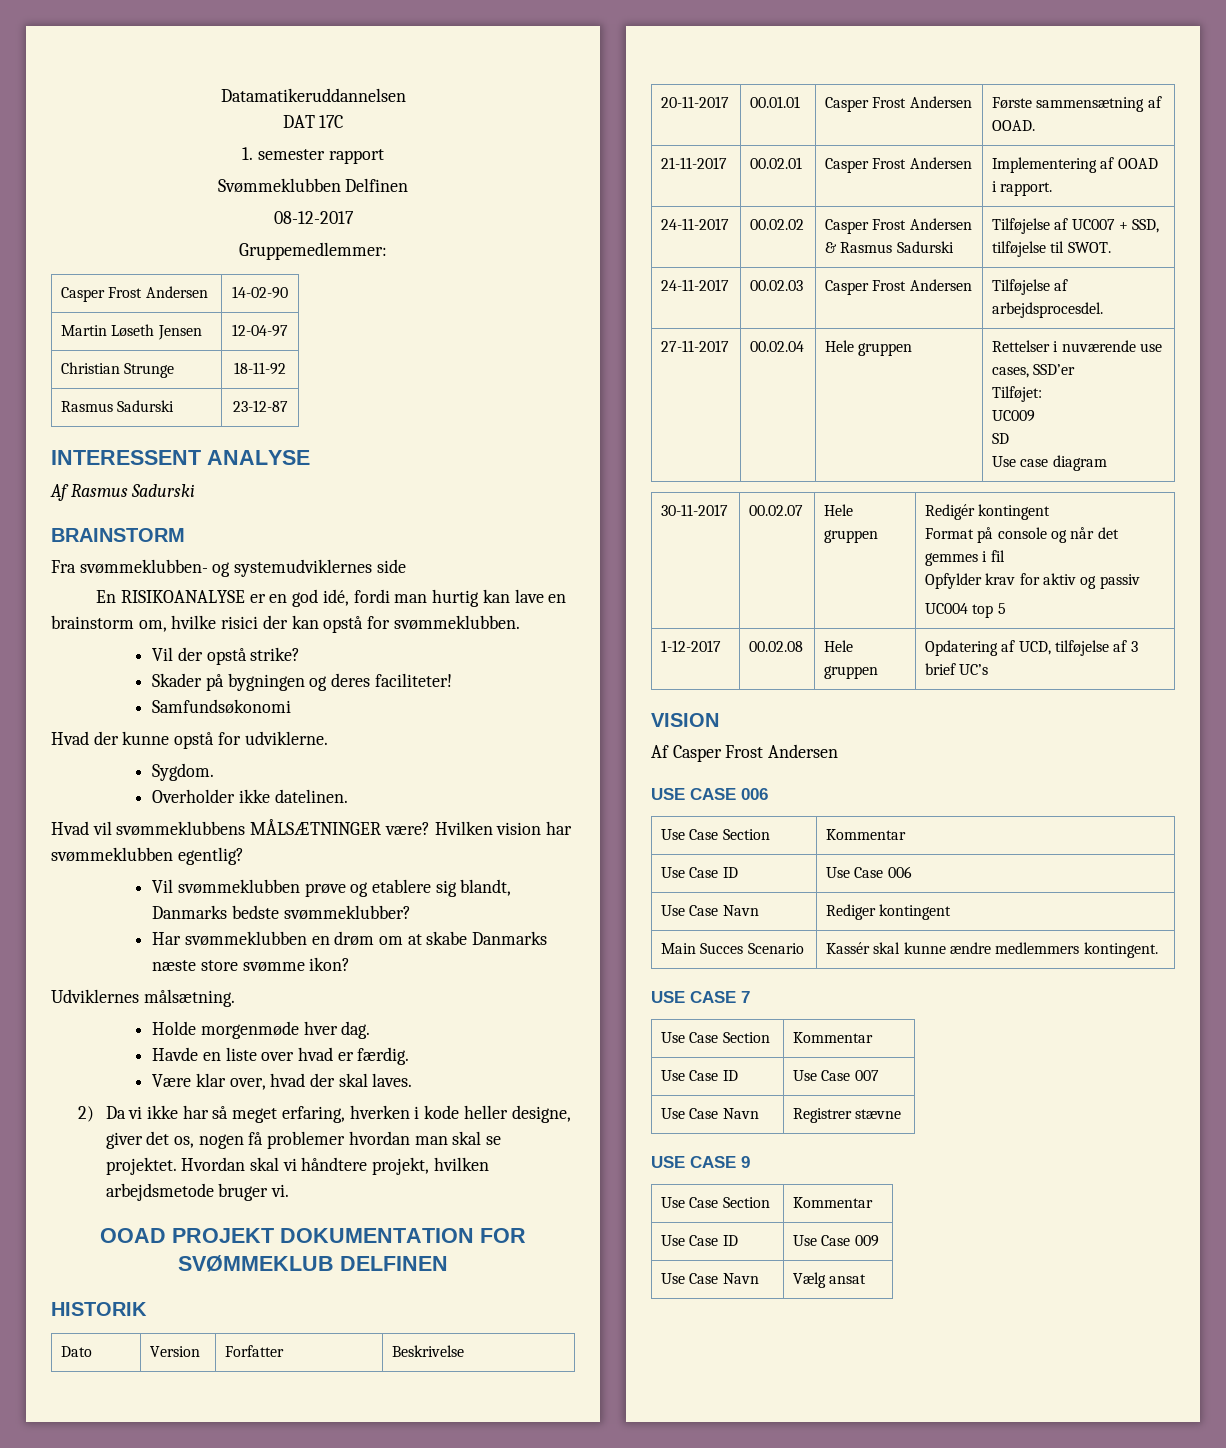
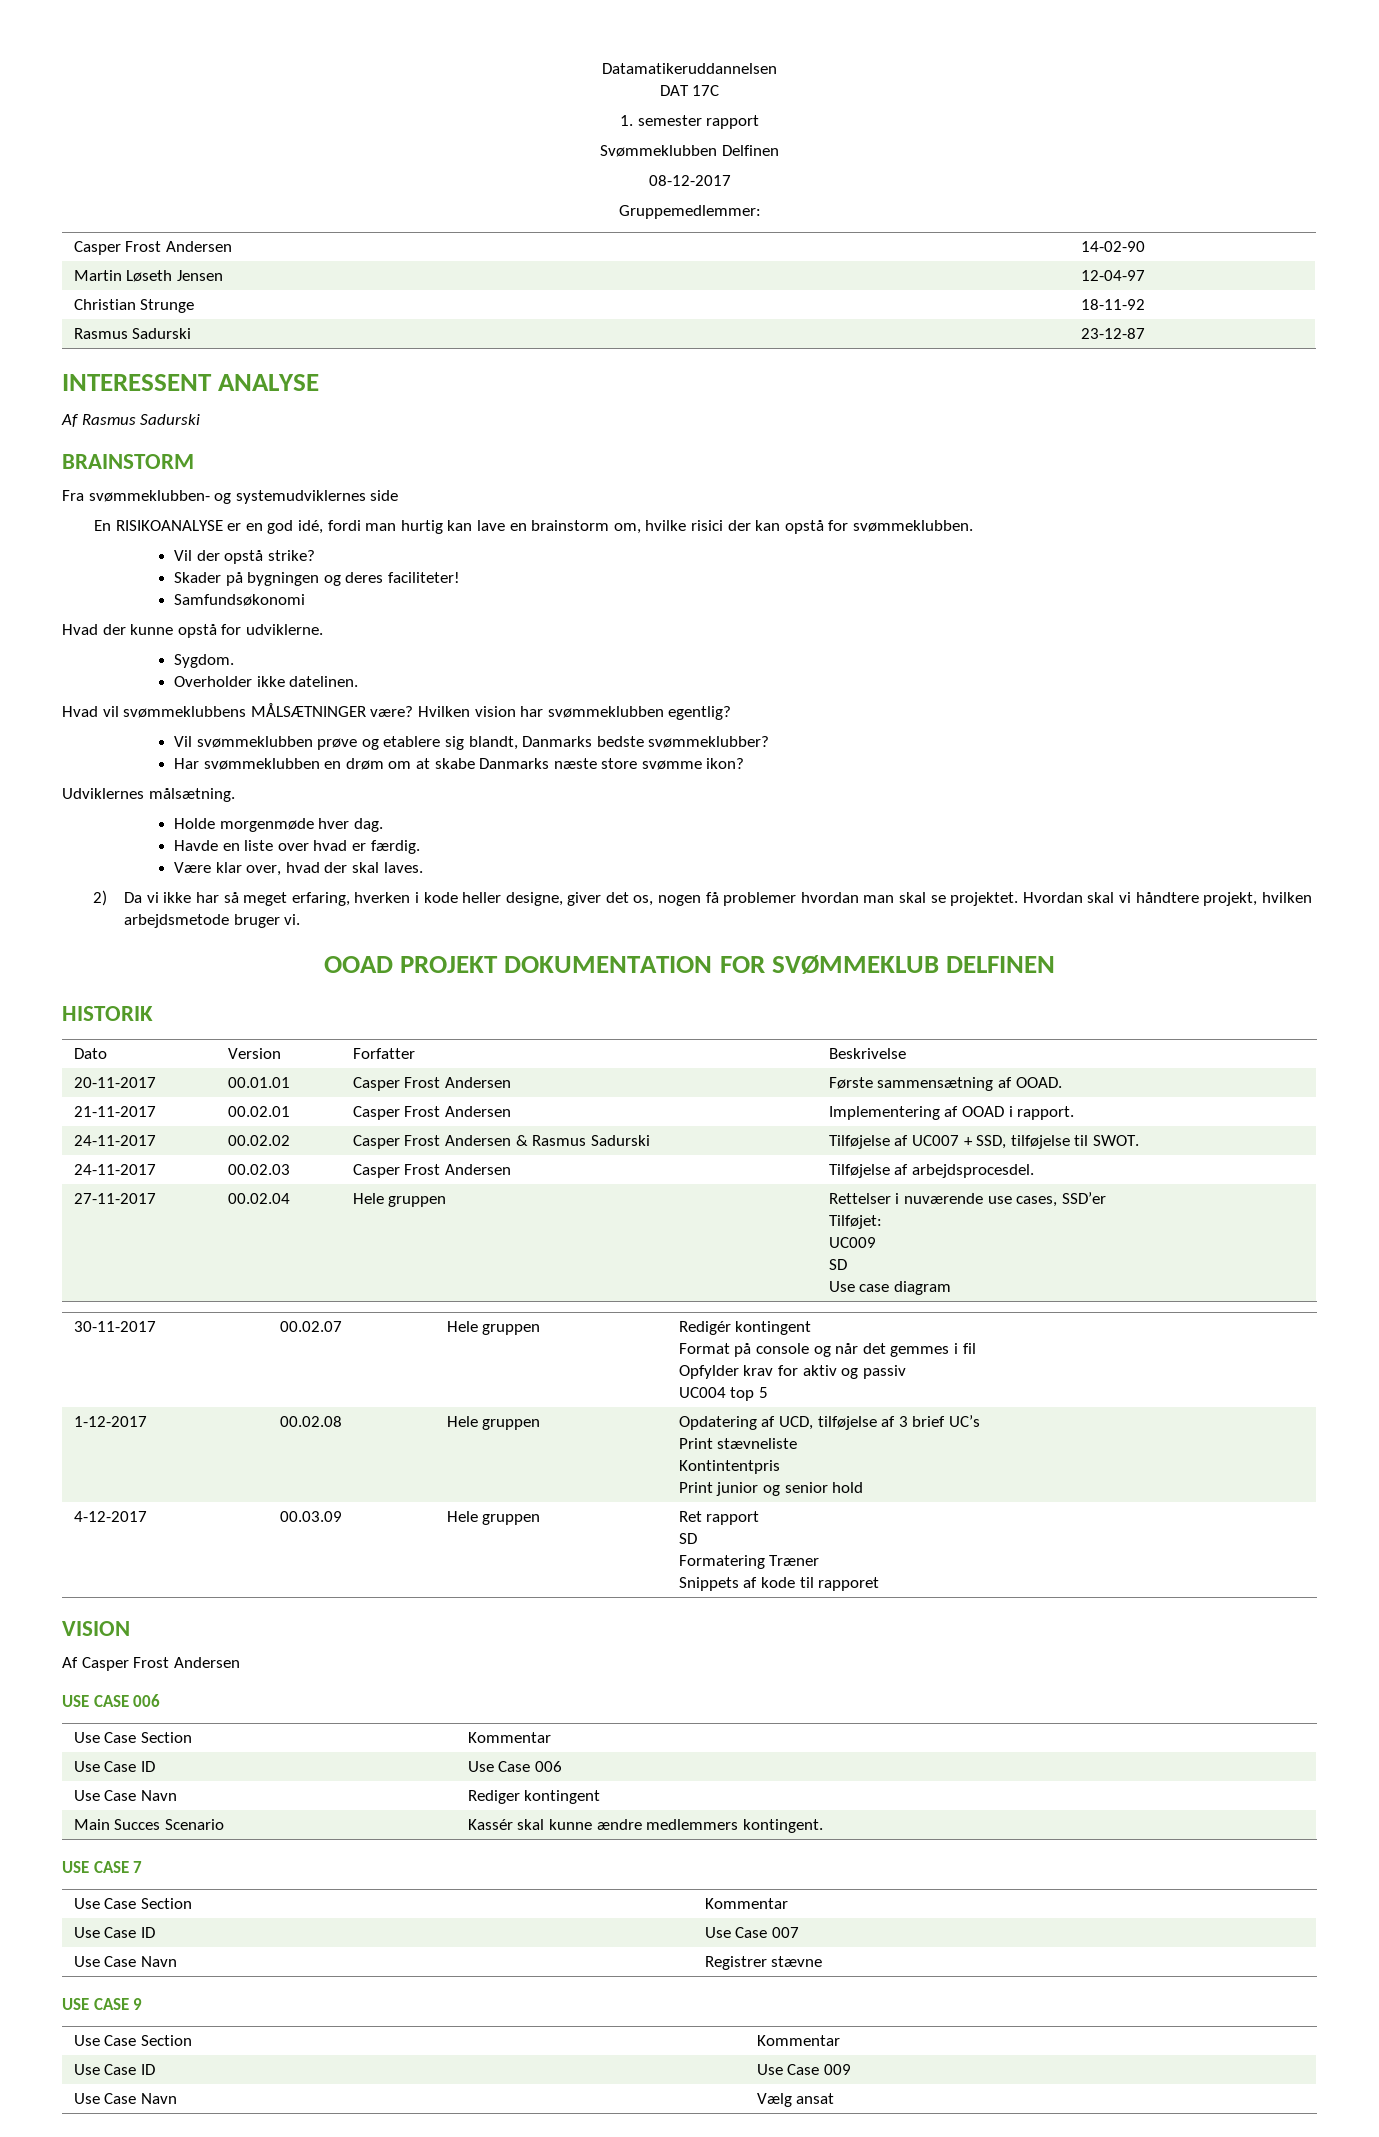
  1-12-2017 | 00.02.08 | Hele gruppen | Opdatering af UCD, tilføjelse af 3 brief UC’s
+ Print stævneliste
+ Kontintentpris
+ Print junior og senior hold
+ 4-12-2017 | 00.03.09 | Hele gruppen | Ret rapport
+ SD
+ Formatering Træner
+ Snippets af kode til rapporet

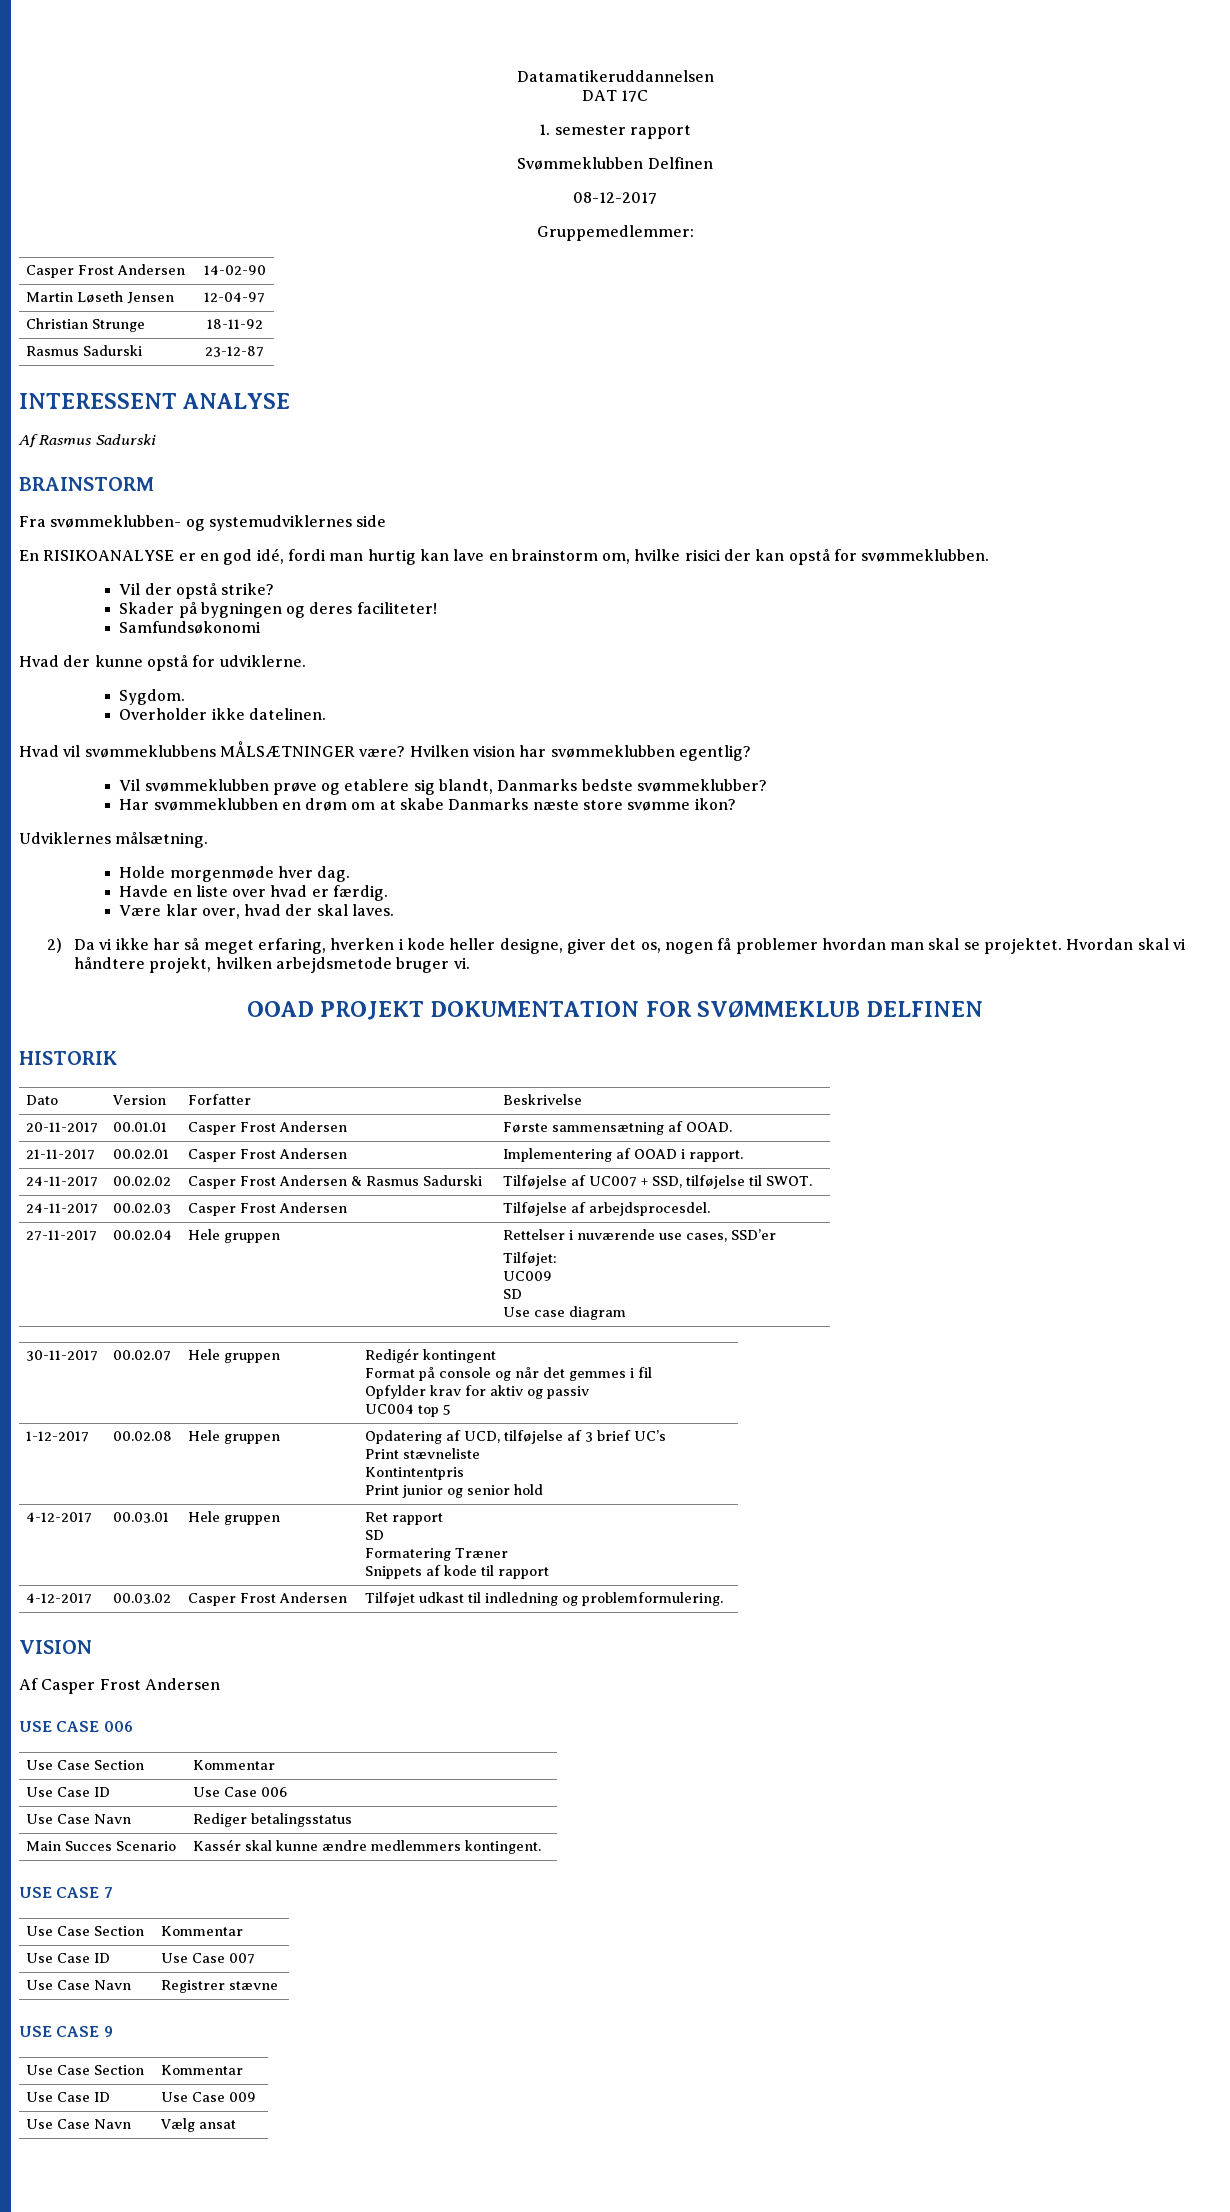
- 4-12-2017 | 00.03.09 | Hele gruppen | Ret rapport
+ 4-12-2017 | 00.03.01 | Hele gruppen | Ret rapport
  SD
  Formatering Træner
- Snippets af kode til rapporet
+ Snippets af kode til rapport
+ 4-12-2017 | 00.03.02 | Casper Frost Andersen | Tilføjet udkast til indledning og problemformulering.
- Use Case Navn | Rediger kontingent
+ Use Case Navn | Rediger betalingsstatus

